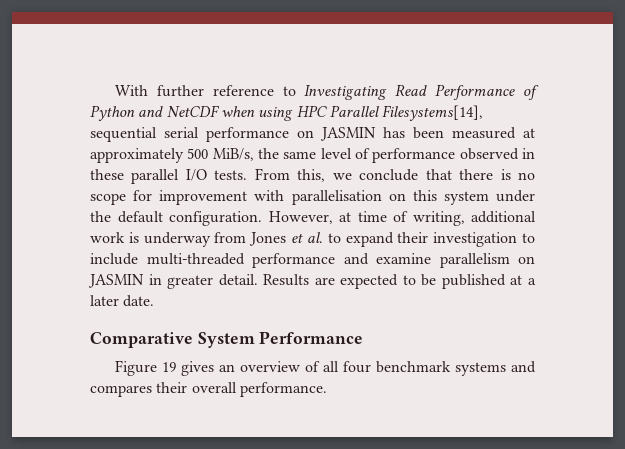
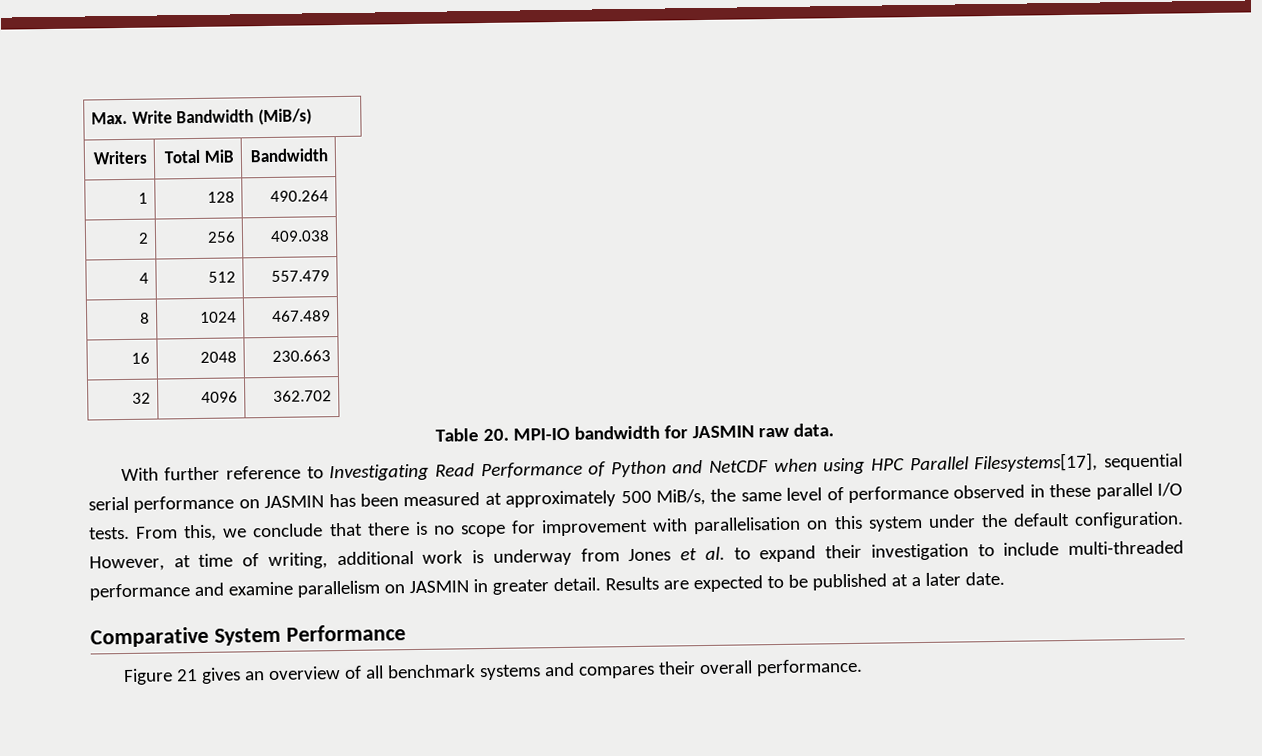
+ Max. Write Bandwidth (MiB/s)
+ Writers | Total MiB | Bandwidth
+ 1 | 128 | 490.264
+ 2 | 256 | 409.038
+ 4 | 512 | 557.479
+ 8 | 1024 | 467.489
+ 16 | 2048 | 230.663
+ 32 | 4096 | 362.702
+ Table 20. MPI-IO bandwidth for JASMIN raw data.
- With further reference to Investigating Read Performance of Python and NetCDF when using HPC Parallel Filesystems[14], sequential serial performance on JASMIN has been measured at approximately 500 MiB/s, the same level of performance observed in these parallel I/O tests.
+ With further reference to Investigating Read Performance of Python and NetCDF when using HPC Parallel Filesystems[17], sequential serial performance on JASMIN has been measured at approximately 500 MiB/s, the same level of performance observed in these parallel I/O tests.
- Figure 19 gives an overview of all four benchmark systems and compares their overall performance.
+ Figure 21 gives an overview of all benchmark systems and compares their overall performance.

